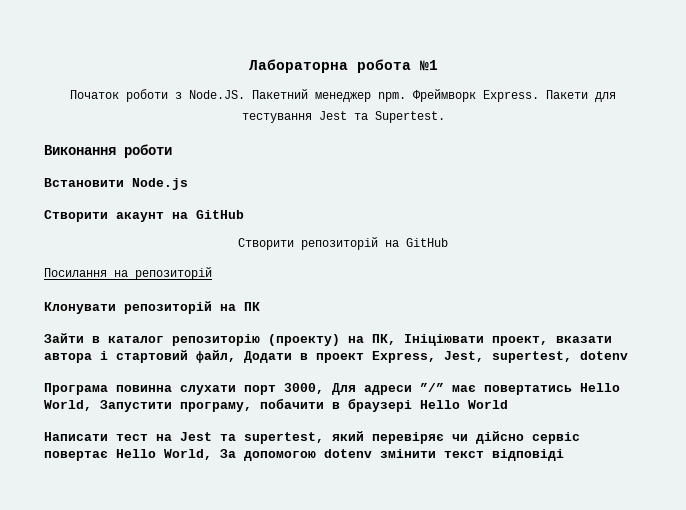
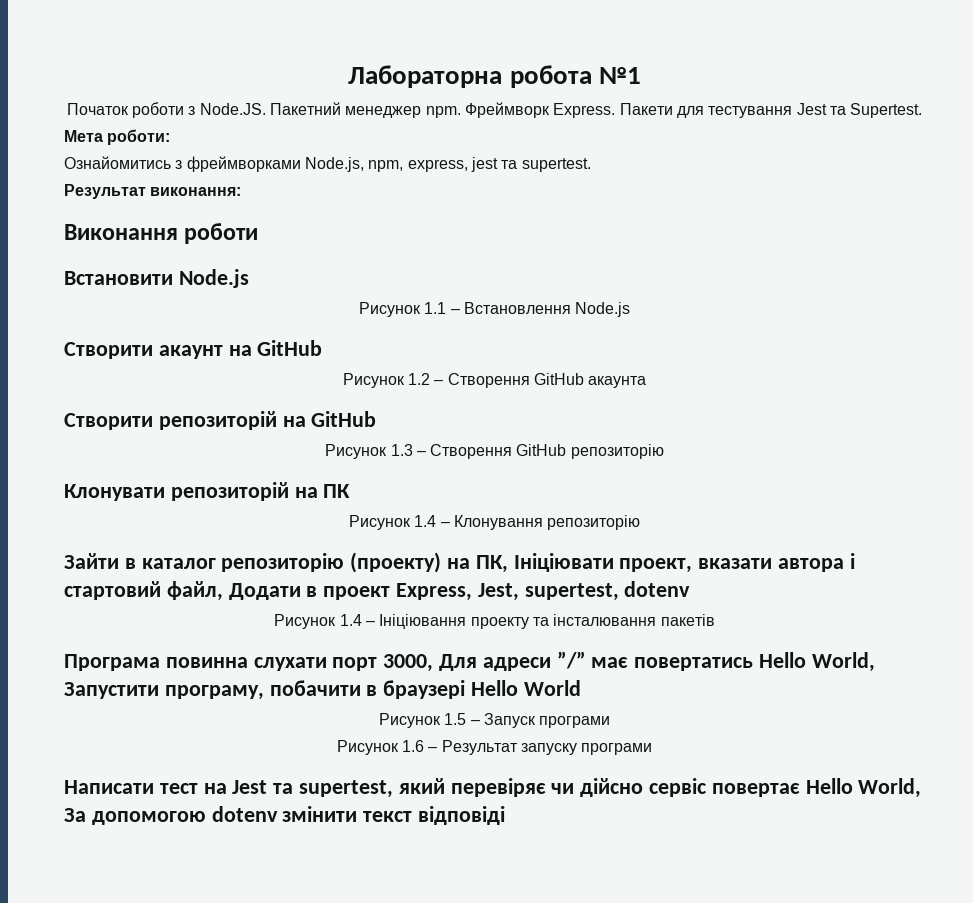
+ Мета роботи:
+ Ознайомитись з фреймворками Node.js, npm, express, jest та supertest.
+ Результат виконання:
+ Рисунок 1.1 – Встановлення Node.js
+ Рисунок 1.2 – Створення GitHub акаунта
  Створити репозиторій на GitHub
- Посилання на репозиторій
+ Рисунок 1.3 – Створення GitHub репозиторію
+ Рисунок 1.4 – Клонування репозиторію
+ Рисунок 1.4 – Ініціювання проекту та інсталювання пакетів
+ Рисунок 1.5 – Запуск програми
+ Рисунок 1.6 – Результат запуску програми

